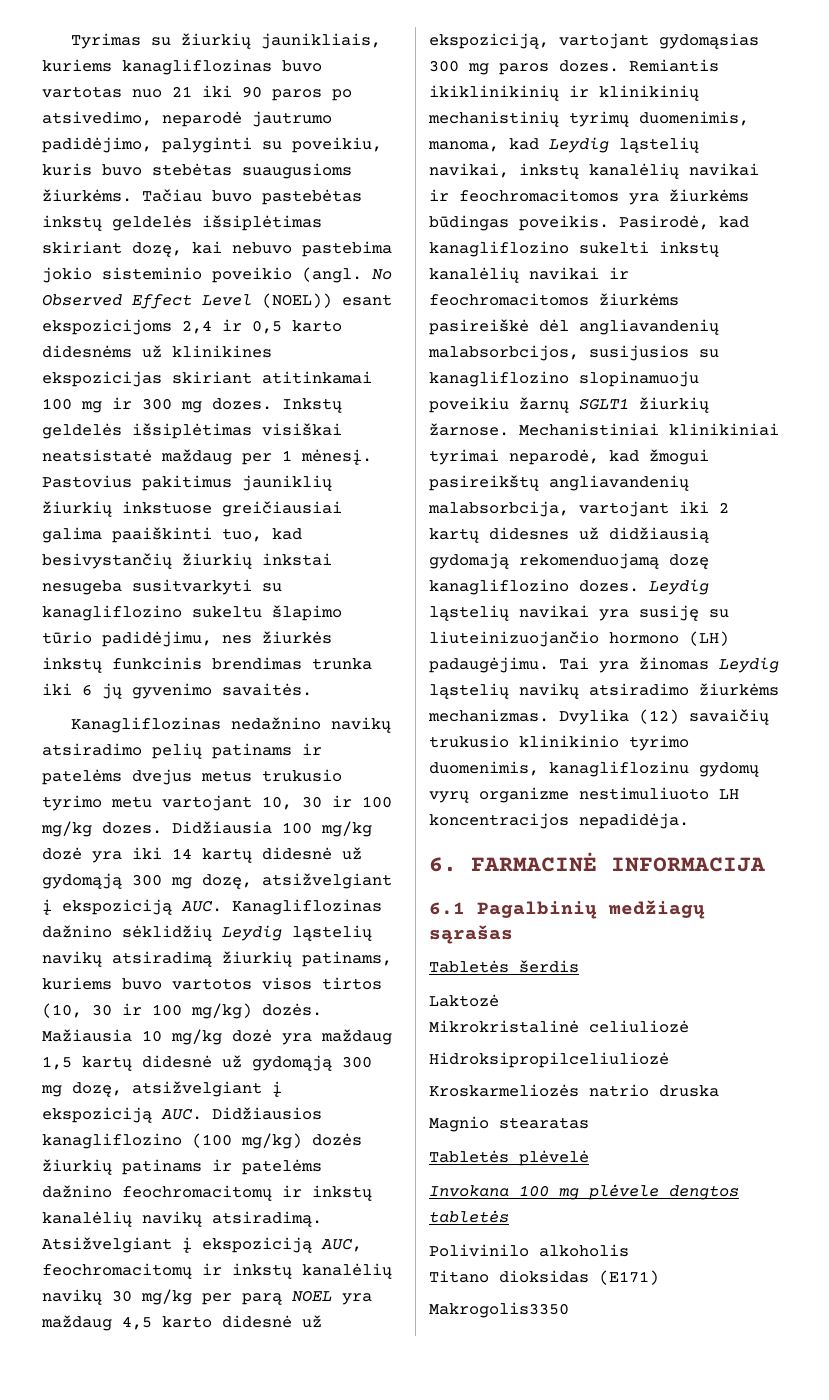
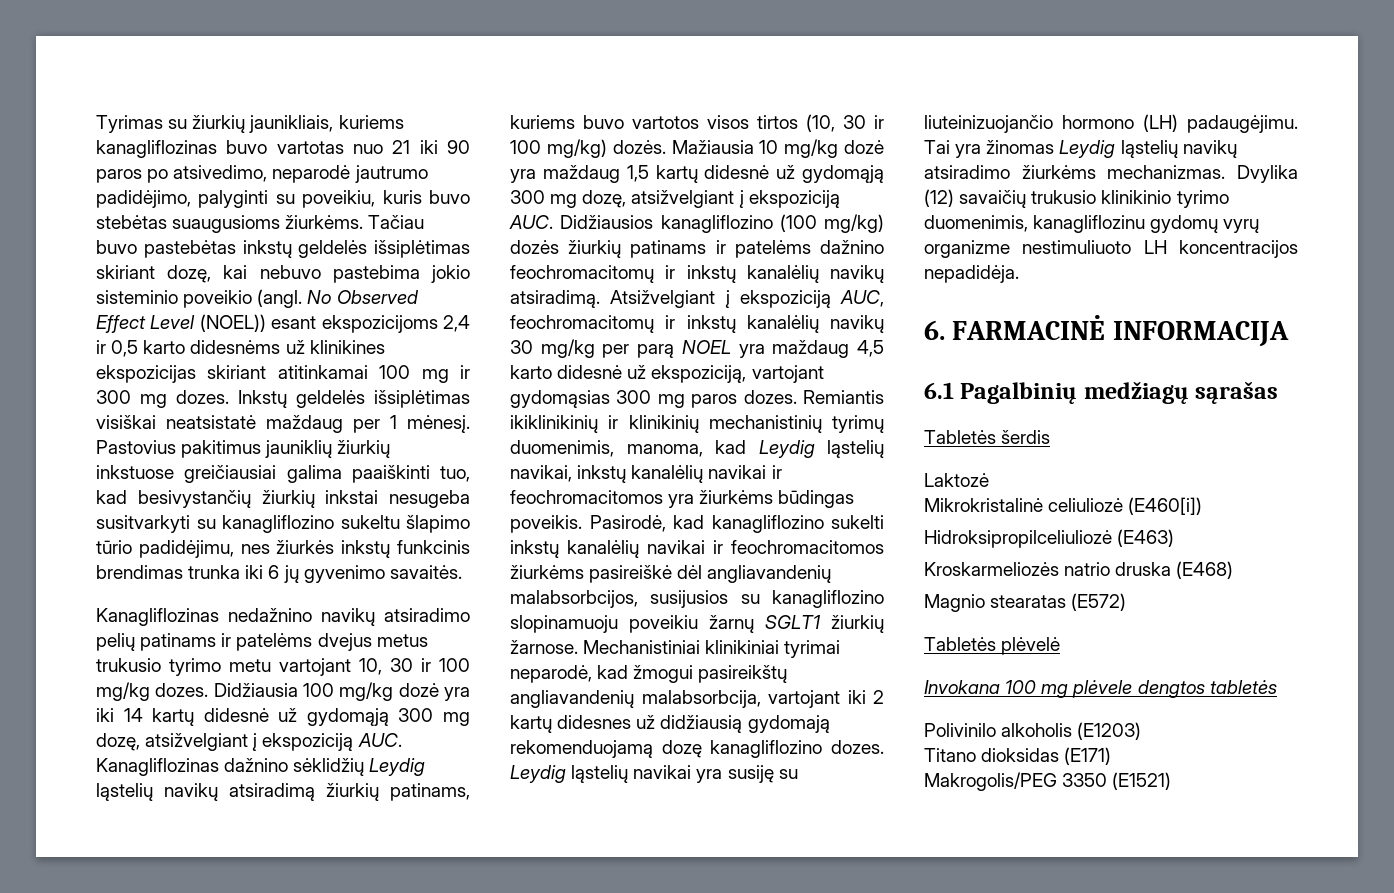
- Mikrokristalinė celiuliozė
+ Mikrokristalinė celiuliozė (E460[i])
- Hidroksipropilceliuliozė
+ Hidroksipropilceliuliozė (E463)
- Kroskarmeliozės natrio druska
+ Kroskarmeliozės natrio druska (E468)
- Magnio stearatas
+ Magnio stearatas (E572)
- Polivinilo alkoholis
+ Polivinilo alkoholis (E1203)
- Makrogolis3350
+ Makrogolis/PEG 3350 (E1521)

